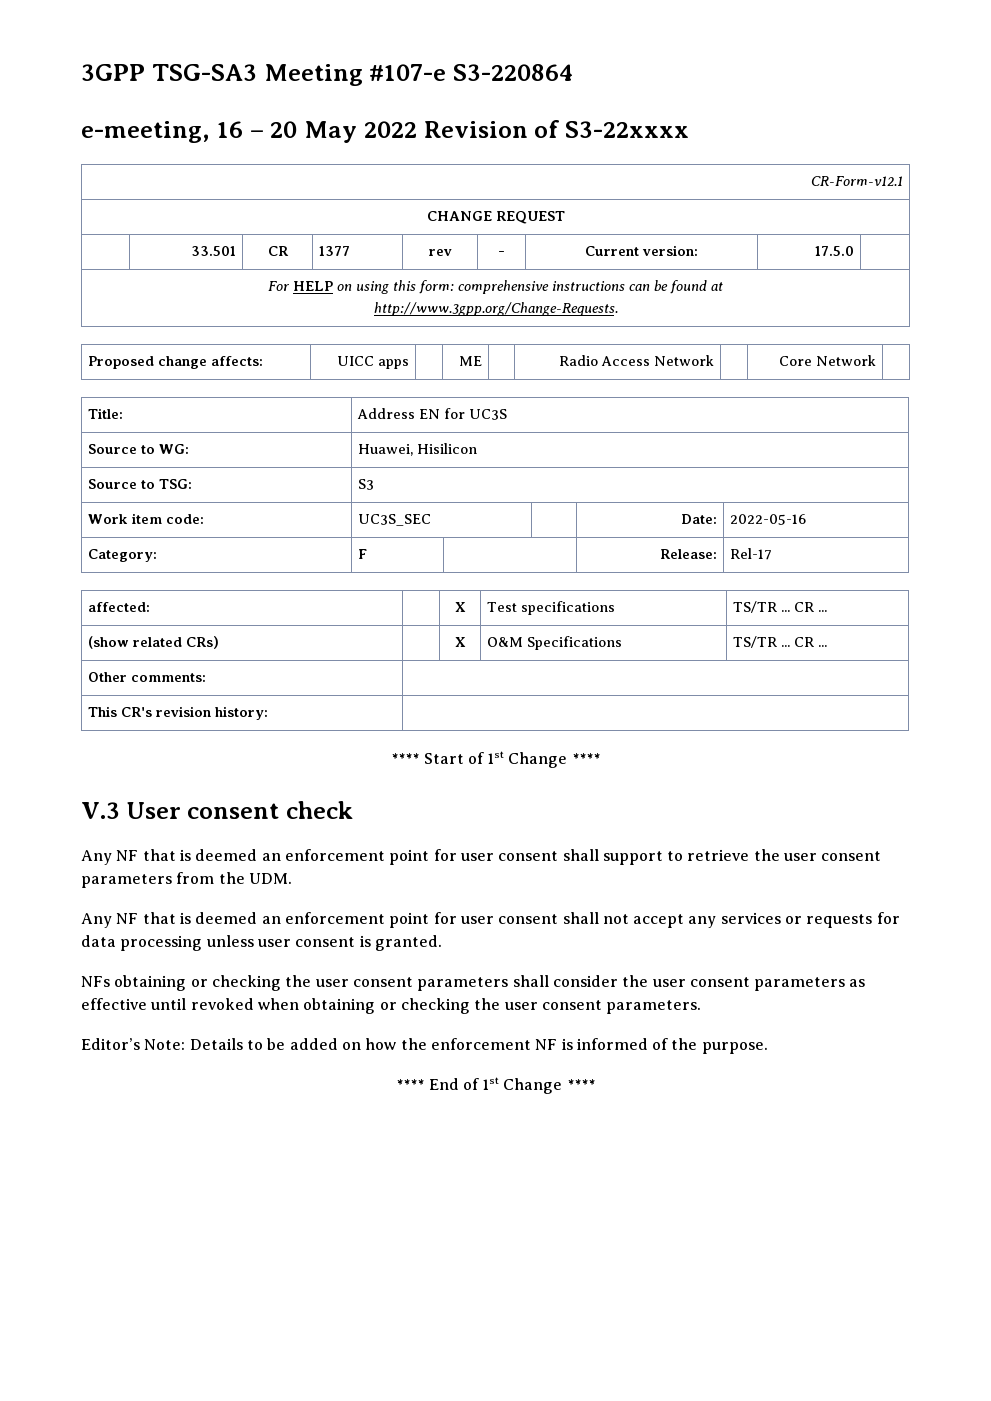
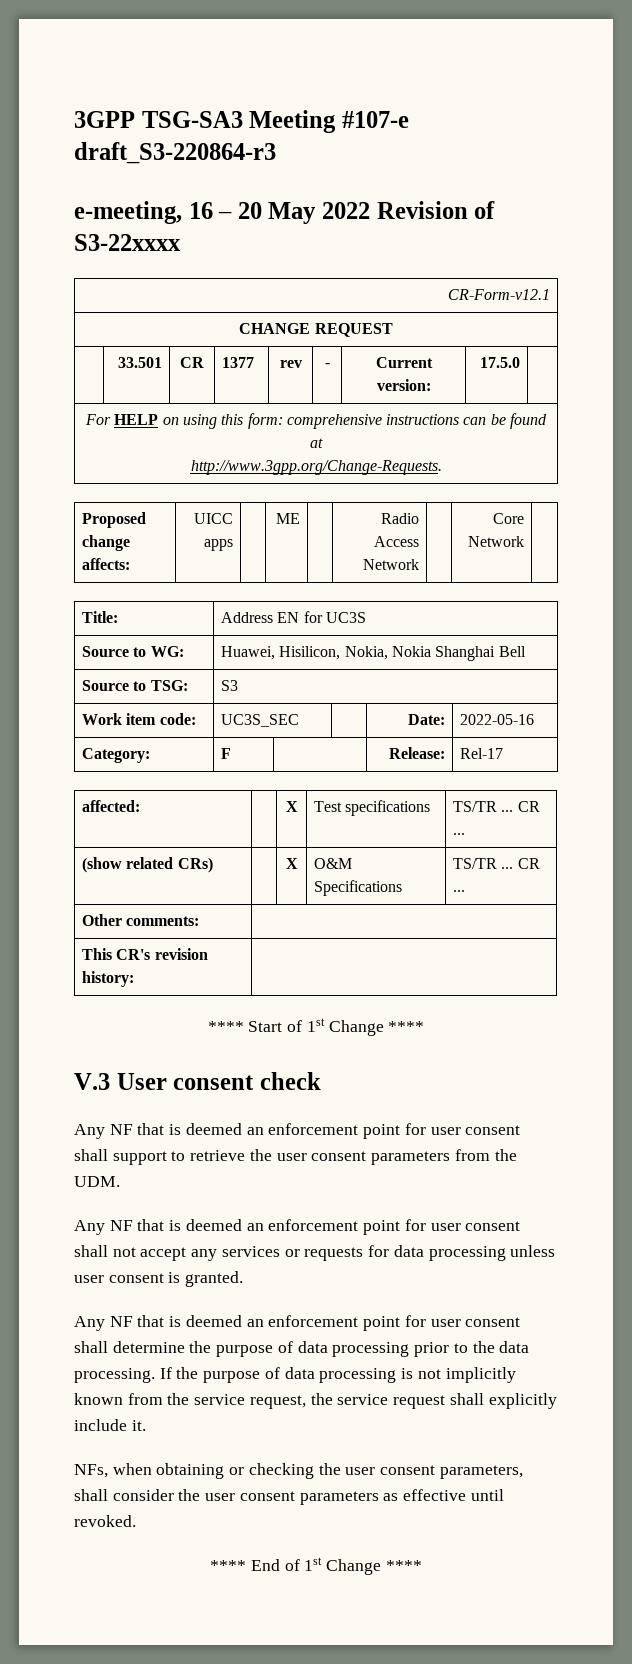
- 3GPP TSG-SA3 Meeting #107-e S3-220864
+ 3GPP TSG-SA3 Meeting #107-e draft_S3-220864-r3
- Source to WG: | Huawei, Hisilicon
+ Source to WG: | Huawei, Hisilicon, Nokia, Nokia Shanghai Bell
- NFs obtaining or checking the user consent parameters shall consider the user consent parameters as effective until revoked when obtaining or checking the user consent parameters.
- Editor’s Note: Details to be added on how the enforcement NF is informed of the purpose.
+ Any NF that is deemed an enforcement point for user consent shall determine the purpose of data processing prior to the data processing. If the purpose of data processing is not implicitly known from the service request, the service request shall explicitly include it.
+ NFs, when obtaining or checking the user consent parameters, shall consider the user consent parameters as effective until revoked.

